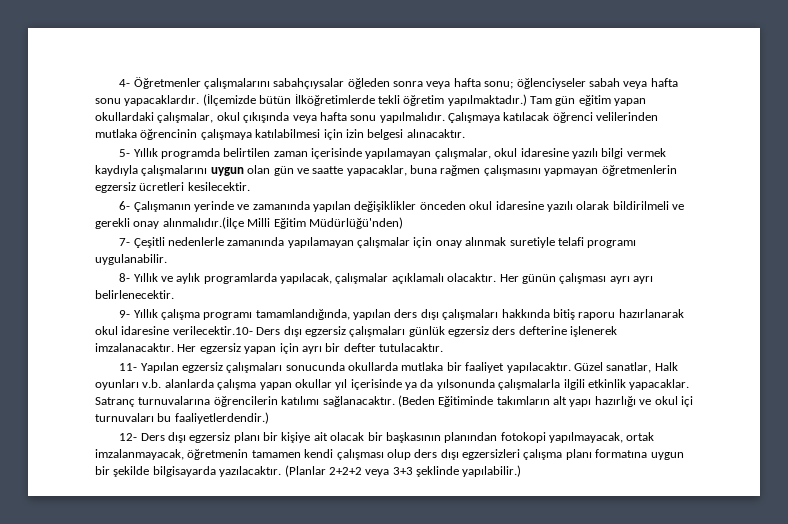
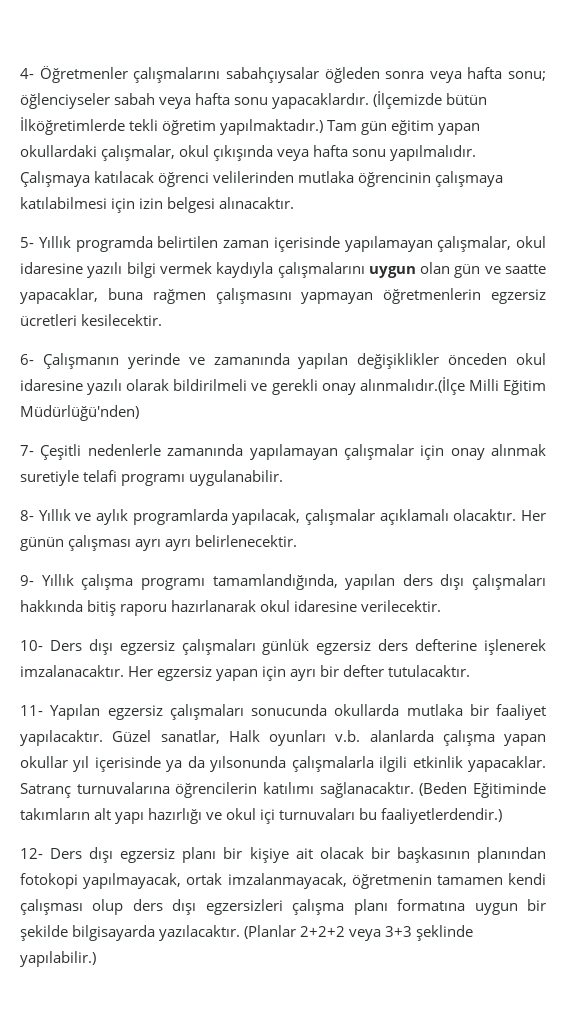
- 9- Yıllık çalışma programı tamamlandığında, yapılan ders dışı çalışmaları hakkında bitiş raporu hazırlanarak okul idaresine verilecektir.10- Ders dışı egzersiz çalışmaları günlük egzersiz ders defterine işlenerek imzalanacaktır.
+ 9- Yıllık çalışma programı tamamlandığında, yapılan ders dışı çalışmaları hakkında bitiş raporu hazırlanarak okul idaresine verilecektir.
+ 10- Ders dışı egzersiz çalışmaları günlük egzersiz ders defterine işlenerek imzalanacaktır.

